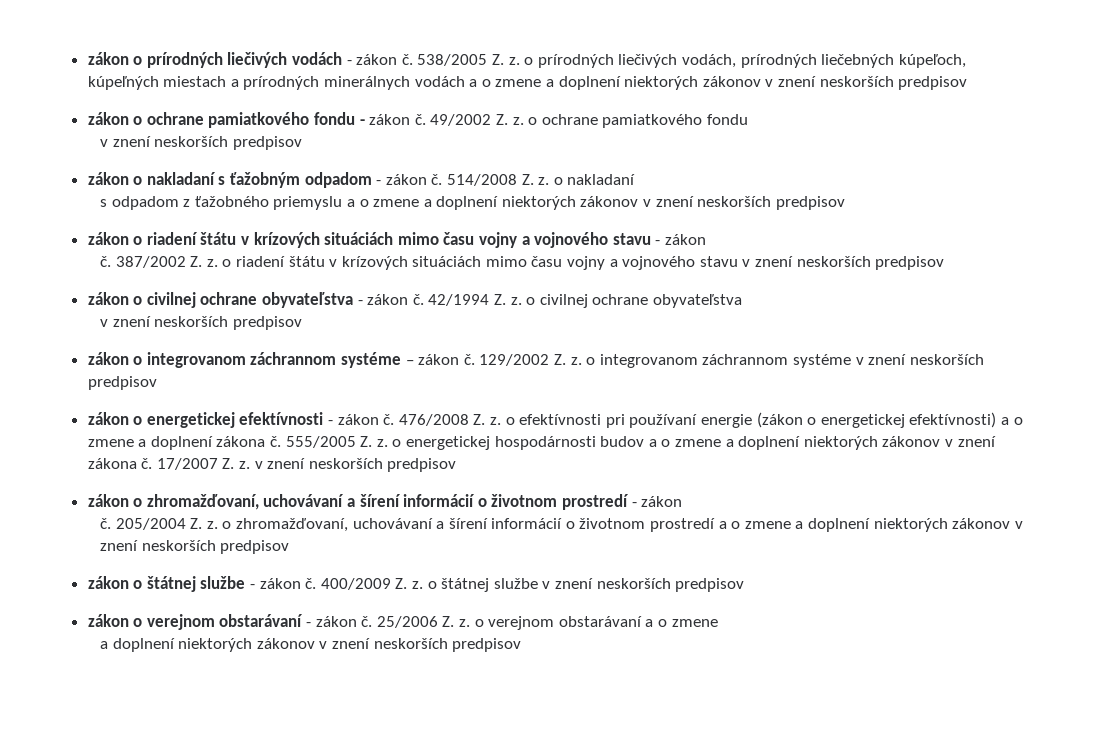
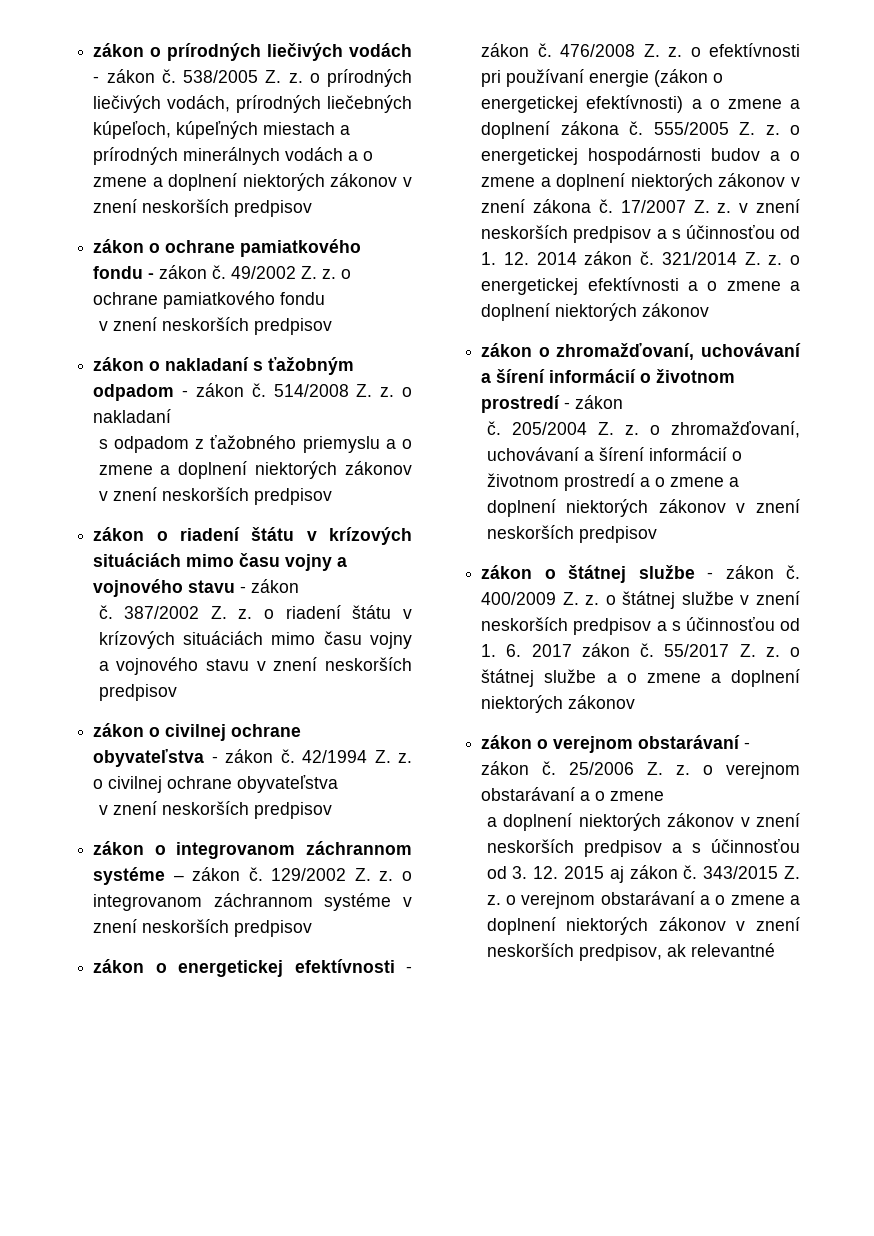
- 17/2007 Z. z. v znení neskorších predpisov
+ 17/2007 Z. z. v znení neskorších predpisov a s účinnosťou od 1. 12. 2014 zákon č. 321/2014 Z. z. o energetickej efektívnosti a o zmene a doplnení niektorých zákonov
- 400/2009 Z. z. o štátnej službe v znení neskorších predpisov
+ 400/2009 Z. z. o štátnej službe v znení neskorších predpisov a s účinnosťou od 1. 6. 2017 zákon č. 55/2017 Z. z. o štátnej službe a o zmene a doplnení niektorých zákonov
  25/2006 Z. z. o verejnom obstarávaní a o zmene
- a doplnení niektorých zákonov v znení neskorších predpisov
+ a doplnení niektorých zákonov v znení neskorších predpisov a s účinnosťou od 3. 12. 2015 aj zákon č. 343/2015 Z. z. o verejnom obstarávaní a o zmene a doplnení niektorých zákonov v znení neskorších predpisov, ak relevantné

